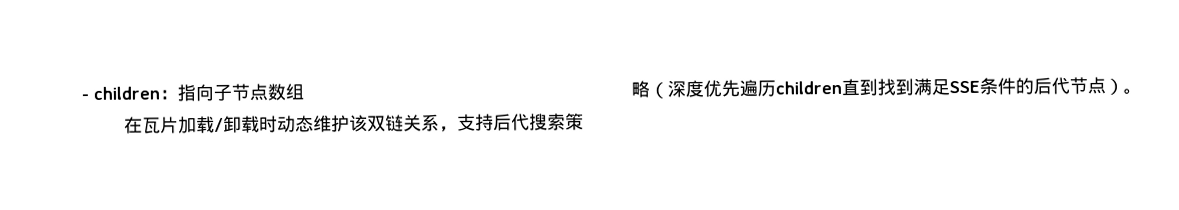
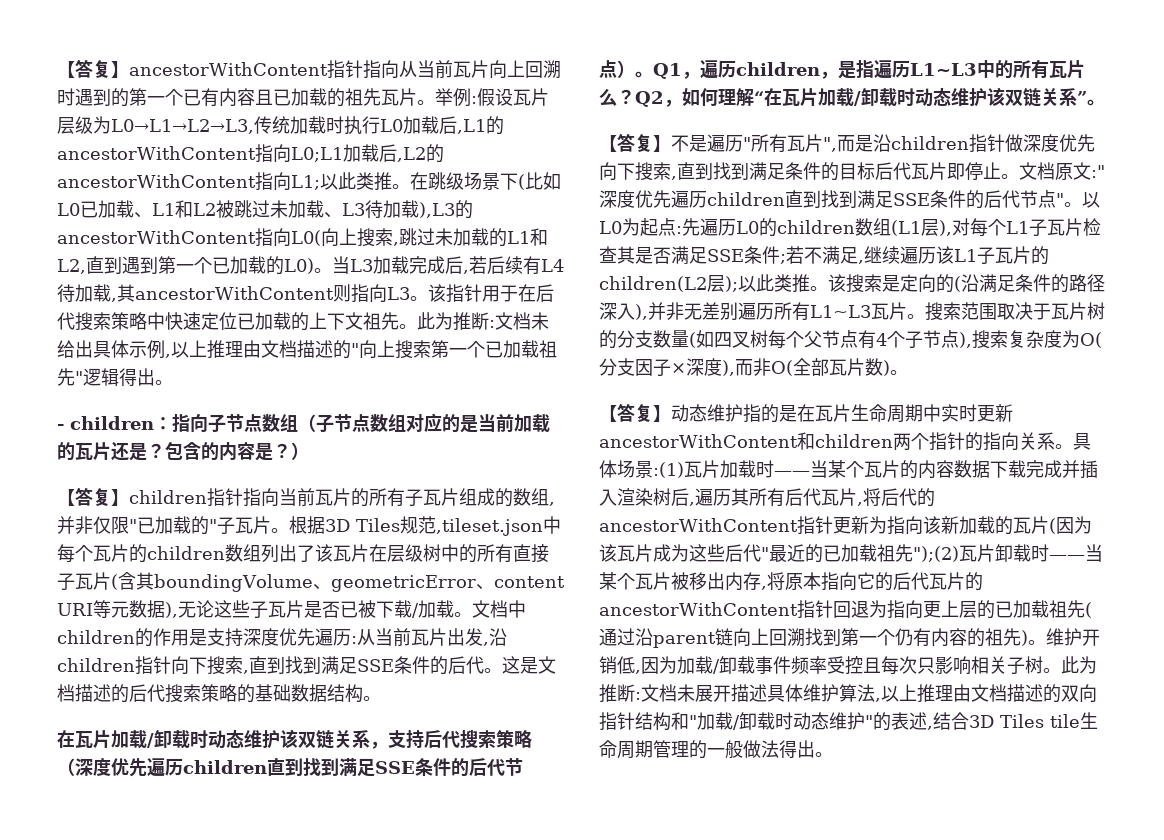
+ 【答复】ancestorWithContent指针指向从当前瓦片向上回溯时遇到的第一个已有内容且已加载的祖先瓦片。举例:假设瓦片层级为L0→L1→L2→L3,传统加载时执行L0加载后,L1的ancestorWithContent指向L0;L1加载后,L2的ancestorWithContent指向L1;以此类推。在跳级场景下(比如L0已加载、L1和L2被跳过未加载、L3待加载),L3的ancestorWithContent指向L0(向上搜索,跳过未加载的L1和L2,直到遇到第一个已加载的L0)。当L3加载完成后,若后续有L4待加载,其ancestorWithContent则指向L3。该指针用于在后代搜索策略中快速定位已加载的上下文祖先。此为推断:文档未给出具体示例,以上推理由文档描述的"向上搜索第一个已加载祖先"逻辑得出。
- - children：指向子节点数组
+ - children：指向子节点数组（子节点数组对应的是当前加载的瓦片还是？包含的内容是？）
+ 【答复】children指针指向当前瓦片的所有子瓦片组成的数组,并非仅限"已加载的"子瓦片。根据3D Tiles规范,tileset.json中每个瓦片的children数组列出了该瓦片在层级树中的所有直接子瓦片(含其boundingVolume、geometricError、content URI等元数据),无论这些子瓦片是否已被下载/加载。文档中children的作用是支持深度优先遍历:从当前瓦片出发,沿children指针向下搜索,直到找到满足SSE条件的后代。这是文档描述的后代搜索策略的基础数据结构。
+ Q1，遍历children，是指遍历L1~L3中的所有瓦片么？Q2，如何理解“在瓦片加载/卸载时动态维护该双链关系”。
+ 【答复】不是遍历"所有瓦片",而是沿children指针做深度优先向下搜索,直到找到满足条件的目标后代瓦片即停止。文档原文:"深度优先遍历children直到找到满足SSE条件的后代节点"。以L0为起点:先遍历L0的children数组(L1层),对每个L1子瓦片检查其是否满足SSE条件;若不满足,继续遍历该L1子瓦片的children(L2层);以此类推。该搜索是定向的(沿满足条件的路径深入),并非无差别遍历所有L1~L3瓦片。搜索范围取决于瓦片树的分支数量(如四叉树每个父节点有4个子节点),搜索复杂度为O(分支因子×深度),而非O(全部瓦片数)。
+ 【答复】动态维护指的是在瓦片生命周期中实时更新ancestorWithContent和children两个指针的指向关系。具体场景:(1)瓦片加载时——当某个瓦片的内容数据下载完成并插入渲染树后,遍历其所有后代瓦片,将后代的ancestorWithContent指针更新为指向该新加载的瓦片(因为该瓦片成为这些后代"最近的已加载祖先");(2)瓦片卸载时——当某个瓦片被移出内存,将原本指向它的后代瓦片的ancestorWithContent指针回退为指向更上层的已加载祖先(通过沿parent链向上回溯找到第一个仍有内容的祖先)。维护开销低,因为加载/卸载事件频率受控且每次只影响相关子树。此为推断:文档未展开描述具体维护算法,以上推理由文档描述的双向指针结构和"加载/卸载时动态维护"的表述,结合3D Tiles tile生命周期管理的一般做法得出。

